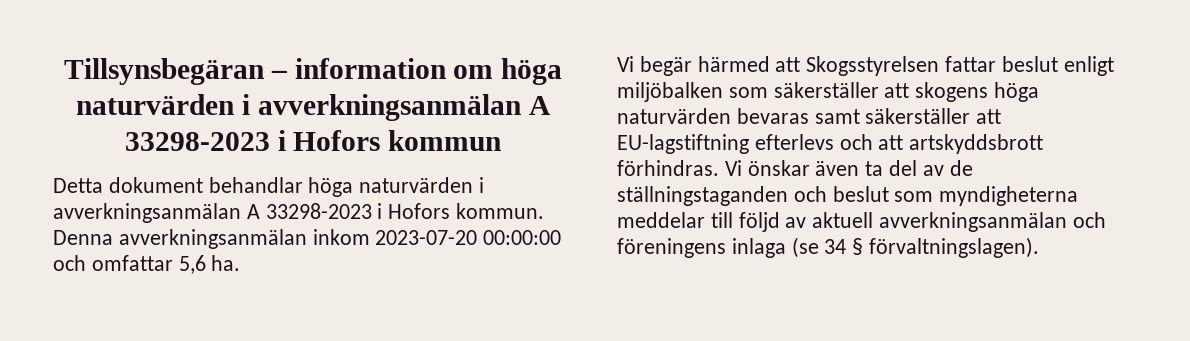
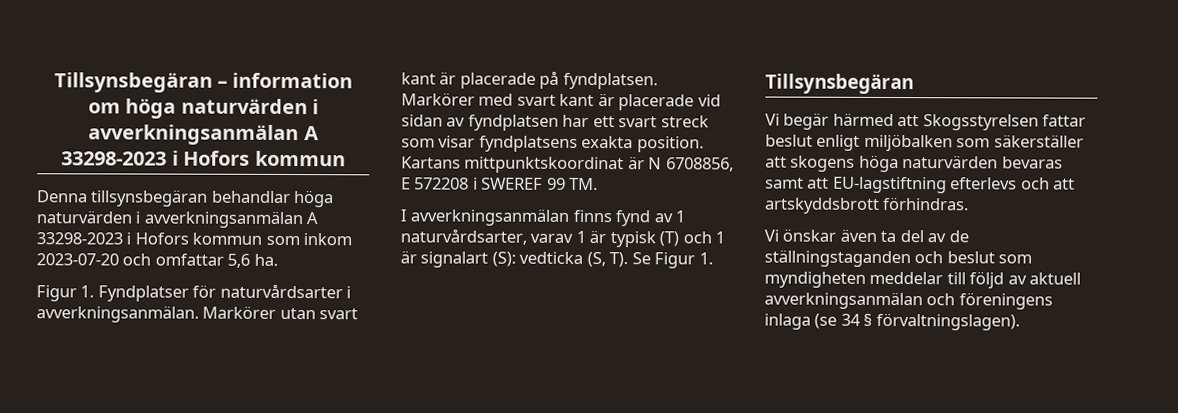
- Detta dokument behandlar höga naturvärden i avverkningsanmälan A 33298-2023 i Hofors kommun. Denna avverkningsanmälan inkom 2023-07-20 00:00:00 och omfattar 5,6 ha.
+ Denna tillsynsbegäran behandlar höga naturvärden i avverkningsanmälan A 33298-2023 i Hofors kommun som inkom 2023-07-20 och omfattar 5,6 ha.
+ Figur 1. Fyndplatser för naturvårdsarter i avverkningsanmälan. Markörer utan svart kant är placerade på fyndplatsen. Markörer med svart kant är placerade vid sidan av fyndplatsen har ett svart streck som visar fyndplatsens exakta position. Kartans mittpunktskoordinat är N 6708856, E 572208 i SWEREF 99 TM.
+ I avverkningsanmälan finns fynd av 1 naturvårdsarter, varav 1 är typisk (T) och 1 är signalart (S): vedticka (S, T). Se Figur 1.
+ Tillsynsbegäran
- Vi begär härmed att Skogsstyrelsen fattar beslut enligt miljöbalken som säkerställer att skogens höga naturvärden bevaras samt säkerställer att EU-lagstiftning efterlevs och att artskyddsbrott förhindras. Vi önskar även ta del av de ställningstaganden och beslut som myndigheterna meddelar till följd av aktuell avverkningsanmälan och föreningens inlaga (se 34 § förvaltningslagen).
+ Vi begär härmed att Skogsstyrelsen fattar beslut enligt miljöbalken som säkerställer att skogens höga naturvärden bevaras samt att EU-lagstiftning efterlevs och att artskyddsbrott förhindras.
+ Vi önskar även ta del av de ställningstaganden och beslut som myndigheten meddelar till följd av aktuell avverkningsanmälan och föreningens inlaga (se 34 § förvaltningslagen).

